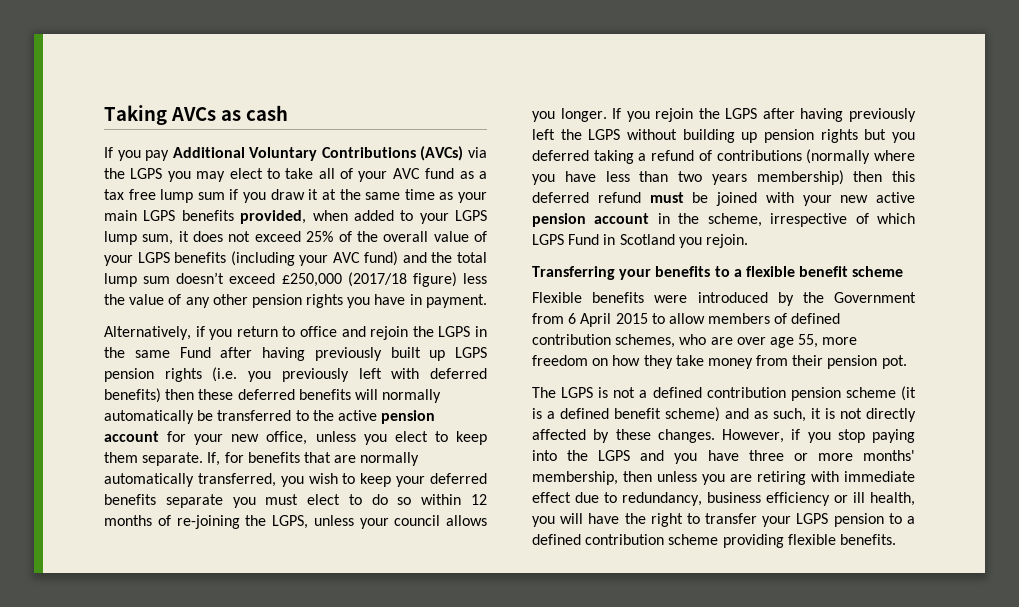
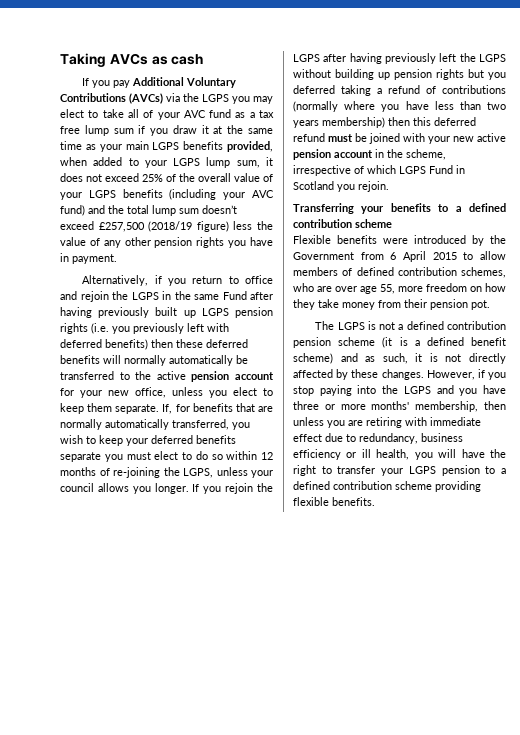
- If you pay Additional Voluntary Contributions (AVCs) via the LGPS you may elect to take all of your AVC fund as a tax free lump sum if you draw it at the same time as your main LGPS benefits provided, when added to your LGPS lump sum, it does not exceed 25% of the overall value of your LGPS benefits (including your AVC fund) and the total lump sum doesn’t exceed £250,000 (2017/18 figure) less the value of any other pension rights you have in payment.
+ If you pay Additional Voluntary Contributions (AVCs) via the LGPS you may elect to take all of your AVC fund as a tax free lump sum if you draw it at the same time as your main LGPS benefits provided, when added to your LGPS lump sum, it does not exceed 25% of the overall value of your LGPS benefits (including your AVC fund) and the total lump sum doesn’t exceed £257,500 (2018/19 figure) less the value of any other pension rights you have in payment.
- Transferring your benefits to a flexible benefit scheme
+ Transferring your benefits to a defined contribution scheme

